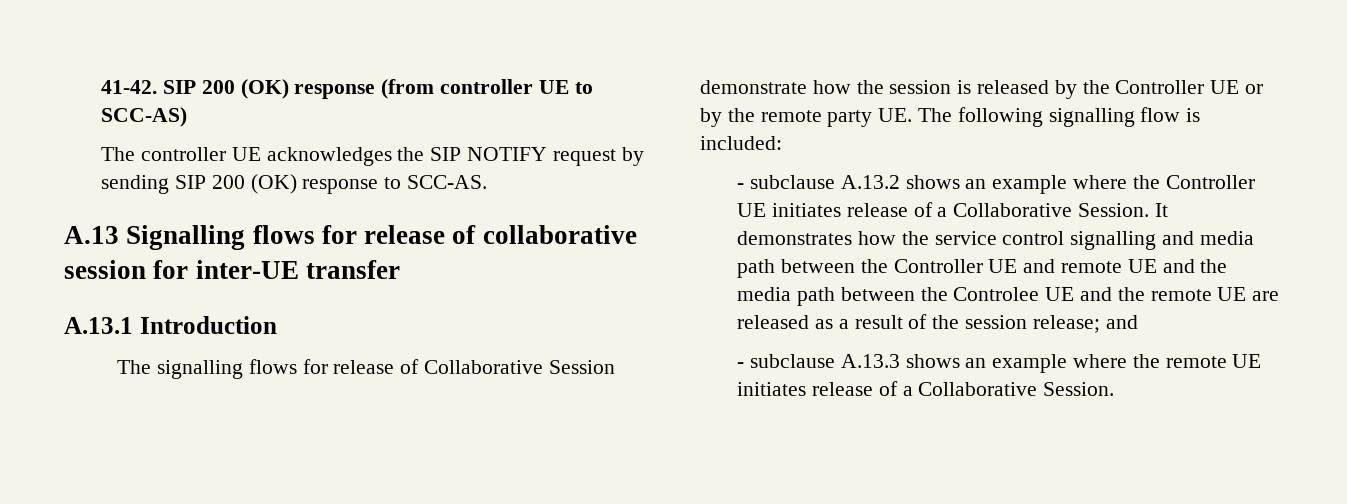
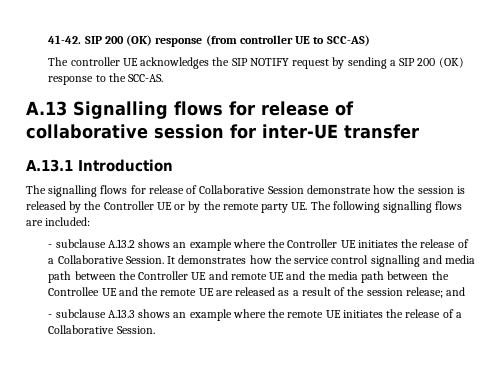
- The controller UE acknowledges the SIP NOTIFY request by sending SIP 200 (OK) response to SCC-AS.
+ The controller UE acknowledges the SIP NOTIFY request by sending a SIP 200 (OK) response to the SCC-AS.
- The signalling flows for release of Collaborative Session demonstrate how the session is released by the Controller UE or by the remote party UE. The following signalling flow is included:
+ The signalling flows for release of Collaborative Session demonstrate how the session is released by the Controller UE or by the remote party UE. The following signalling flows are included:
- - subclause A.13.2 shows an example where the Controller UE initiates release of a Collaborative Session.
+ - subclause A.13.2 shows an example where the Controller UE initiates the release of a Collaborative Session.
- It demonstrates how the service control signalling and media path between the Controller UE and remote UE and the media path between the Controlee UE and the remote UE are released as a result of the session release; and
+ It demonstrates how the service control signalling and media path between the Controller UE and remote UE and the media path between the Controllee UE and the remote UE are released as a result of the session release; and
- - subclause A.13.3 shows an example where the remote UE initiates release of a Collaborative Session.
+ - subclause A.13.3 shows an example where the remote UE initiates the release of a Collaborative Session.

